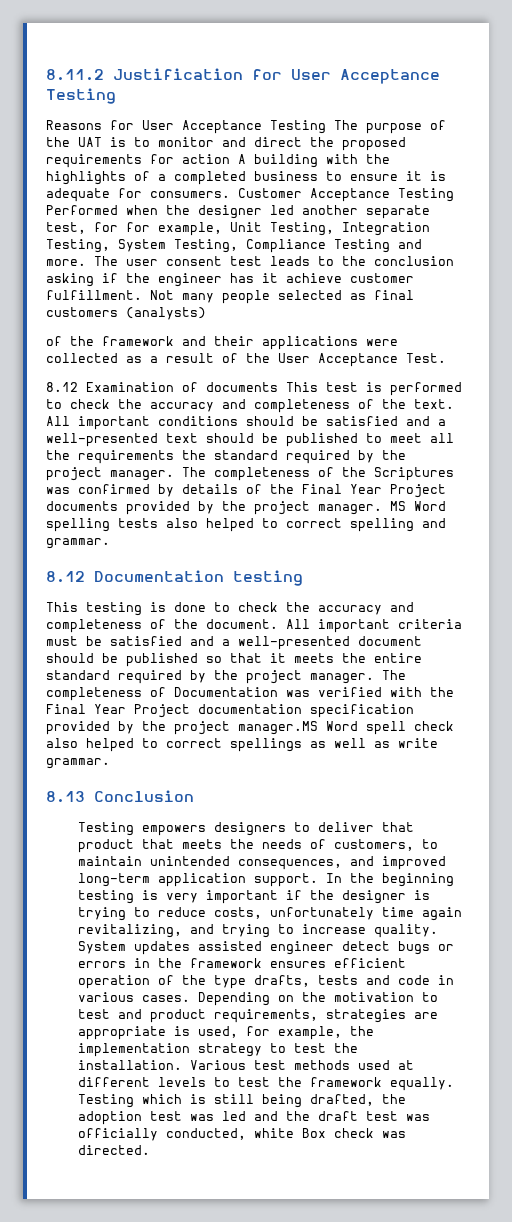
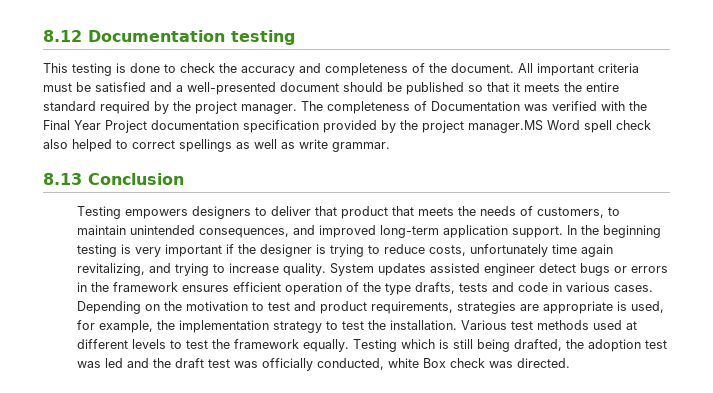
- 8.11.2 Justification for User Acceptance Testing
- Reasons for User Acceptance Testing The purpose of the UAT is to monitor and direct the proposed requirements for action A building with the highlights of a completed business to ensure it is adequate for consumers. Customer Acceptance Testing Performed when the designer led another separate test, for for example, Unit Testing, Integration Testing, System Testing, Compliance Testing and more. The user consent test leads to the conclusion asking if the engineer has it achieve customer fulfillment. Not many people selected as final customers (analysts)
- of the framework and their applications were collected as a result of the User Acceptance Test.
- 8.12 Examination of documents This test is performed to check the accuracy and completeness of the text. All important conditions should be satisfied and a well-presented text should be published to meet all the requirements the standard required by the project manager. The completeness of the Scriptures was confirmed by details of the Final Year Project documents provided by the project manager. MS Word spelling tests also helped to correct spelling and grammar.

